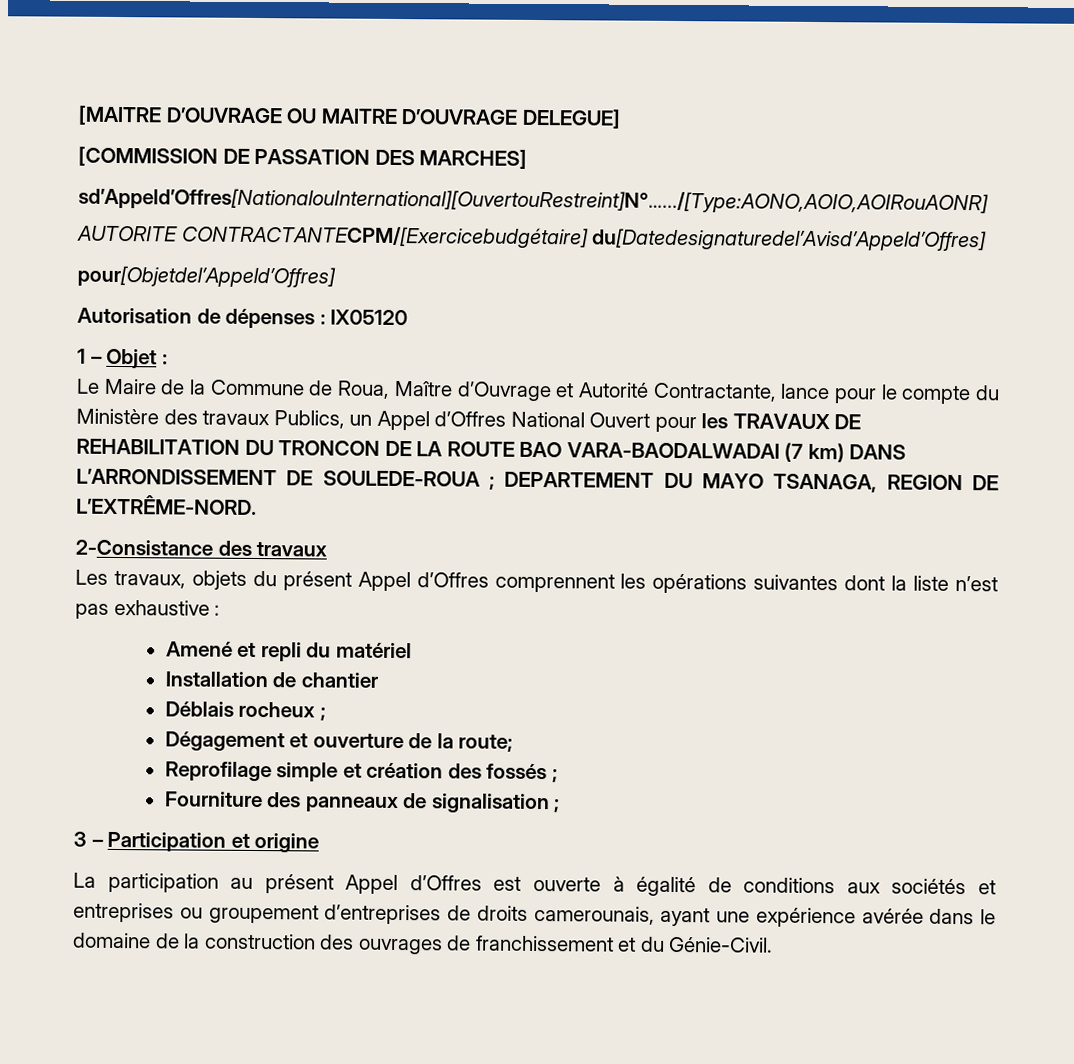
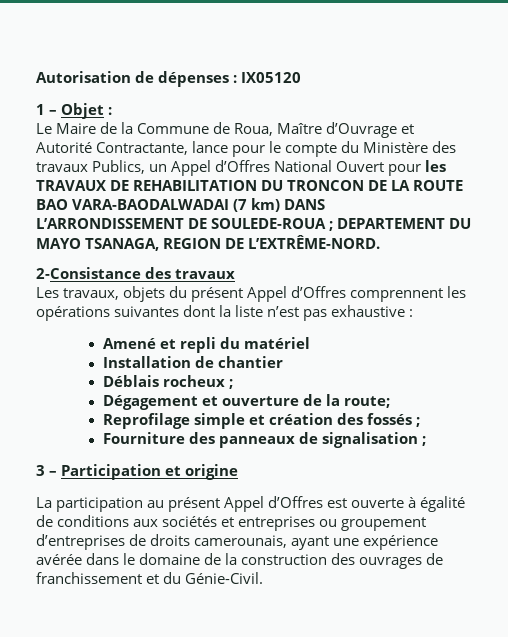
- [MAITRE D’OUVRAGE OU MAITRE D’OUVRAGE DELEGUE]
- [COMMISSION DE PASSATION DES MARCHES]
- sd’Appeld’Offres[NationalouInternational][OuvertouRestreint]N°….../[Type:AONO,AOIO,AOIRouAONR]
- AUTORITE CONTRACTANTECPM/[Exercicebudgétaire] du[Datedesignaturedel’Avisd’Appeld’Offres]
- pour[Objetdel’Appeld’Offres]

